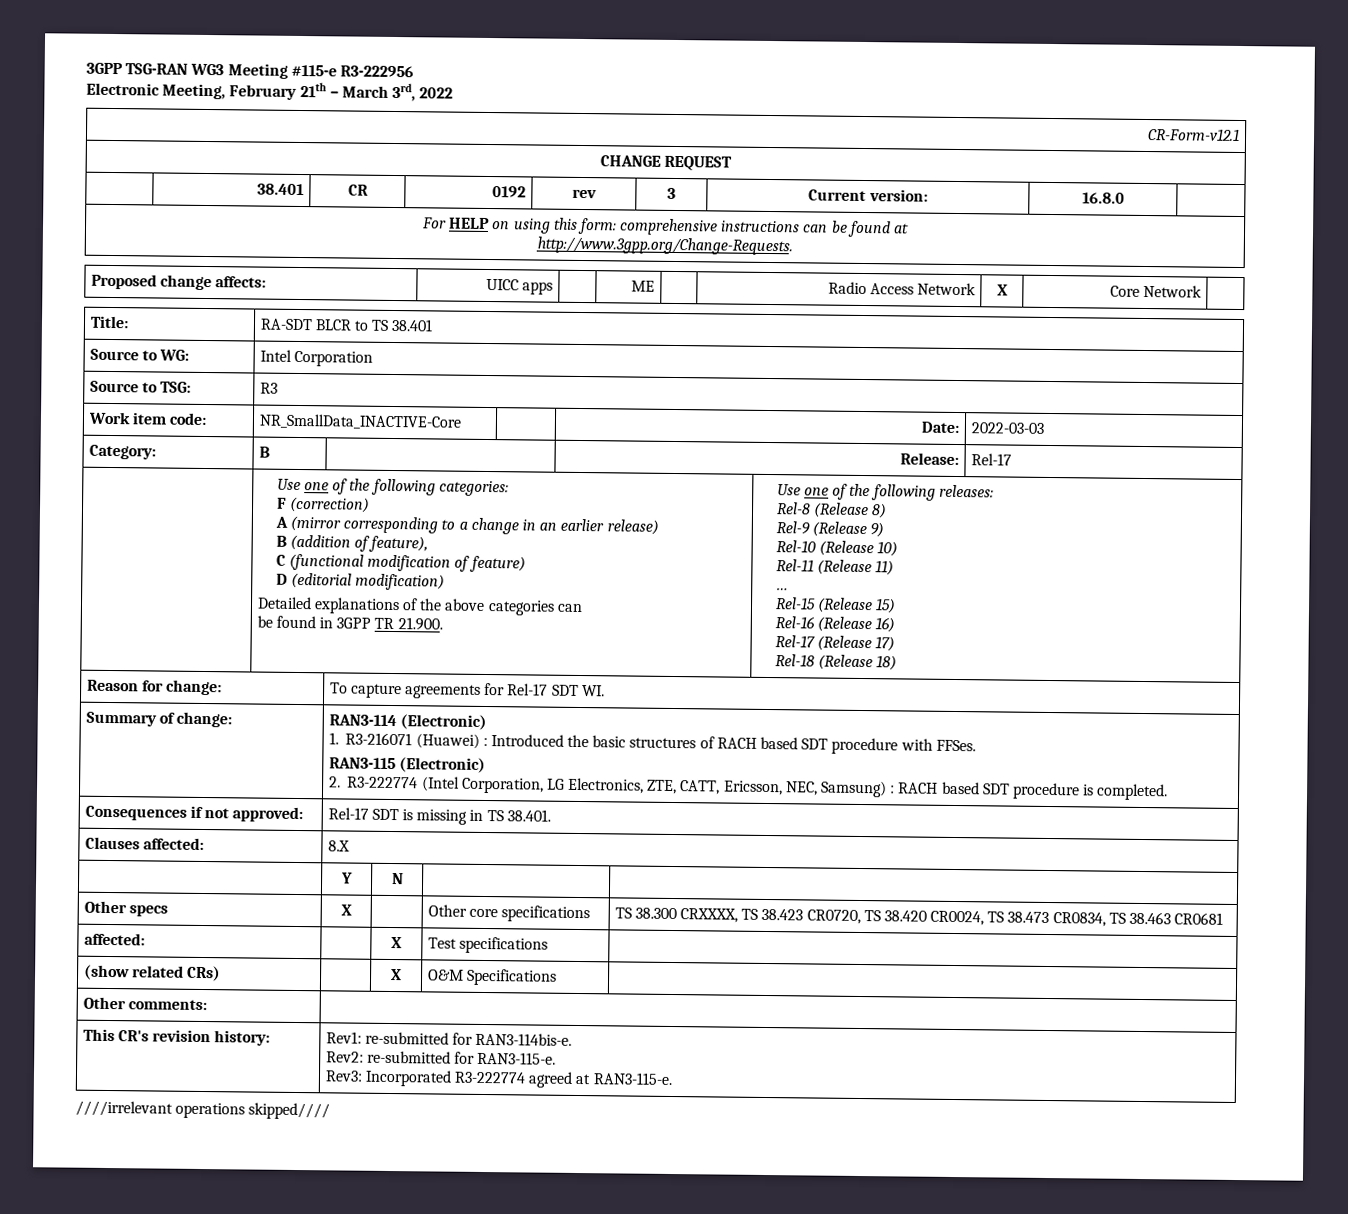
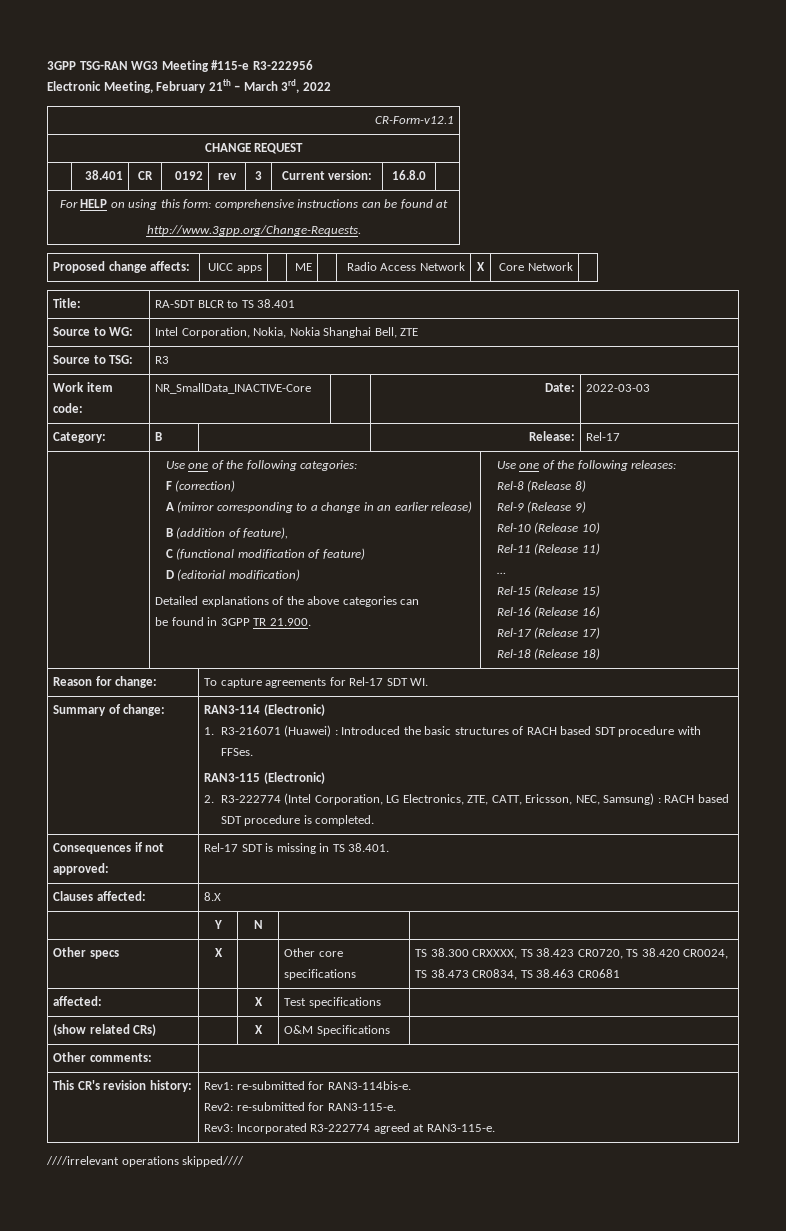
- Source to WG: | Intel Corporation
+ Source to WG: | Intel Corporation, Nokia, Nokia Shanghai Bell, ZTE

